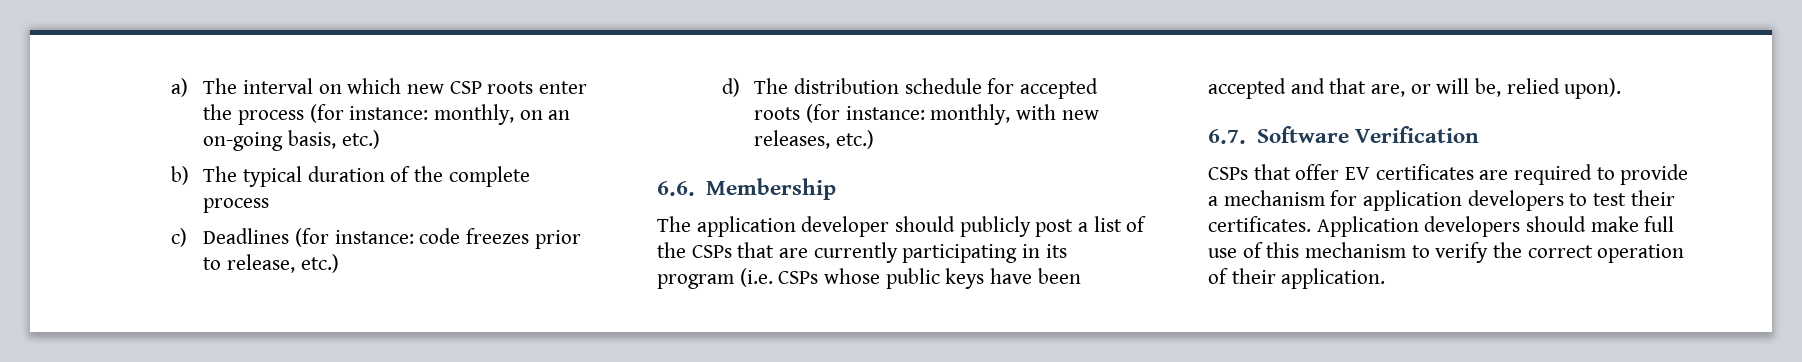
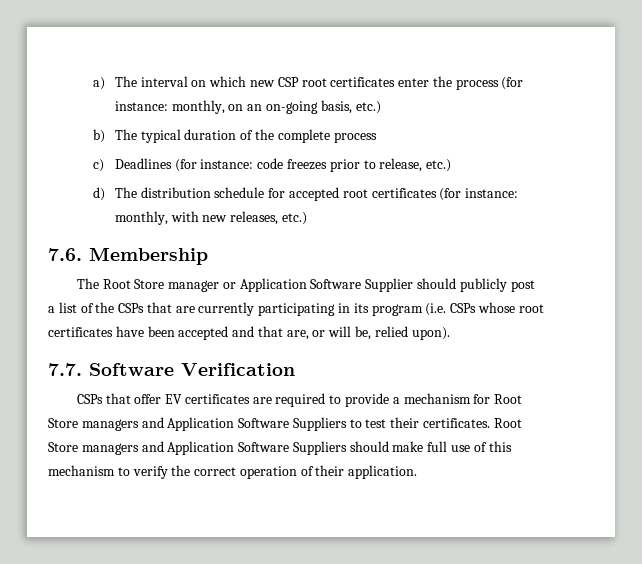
- a) The interval on which new CSP roots enter the process (for instance: monthly, on an on-going basis, etc.)
+ a) The interval on which new CSP root certificates enter the process (for instance: monthly, on an on-going basis, etc.)
- d) The distribution schedule for accepted roots (for instance: monthly, with new releases, etc.)
+ d) The distribution schedule for accepted root certificates (for instance: monthly, with new releases, etc.)
- 6.6. Membership
+ 7.6. Membership
- The application developer should publicly post a list of the CSPs that are currently participating in its program (i.e. CSPs whose public keys have been accepted and that are, or will be, relied upon).
+ The Root Store manager or Application Software Supplier should publicly post a list of the CSPs that are currently participating in its program (i.e. CSPs whose root certificates have been accepted and that are, or will be, relied upon).
- 6.7. Software Verification
+ 7.7. Software Verification
- CSPs that offer EV certificates are required to provide a mechanism for application developers to test their certificates. Application developers should make full use of this mechanism to verify the correct operation of their application.
+ CSPs that offer EV certificates are required to provide a mechanism for Root Store managers and Application Software Suppliers to test their certificates. Root Store managers and Application Software Suppliers should make full use of this mechanism to verify the correct operation of their application.

